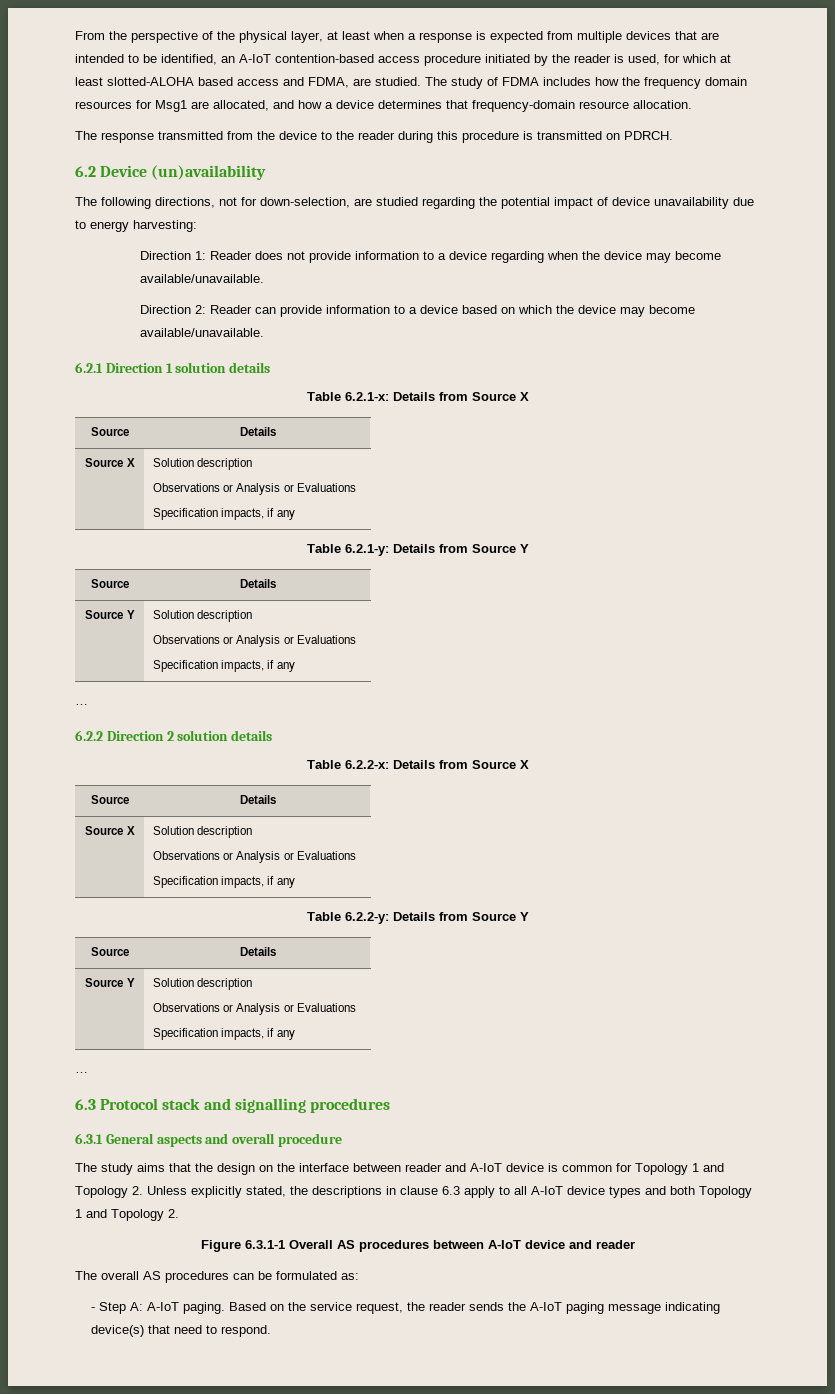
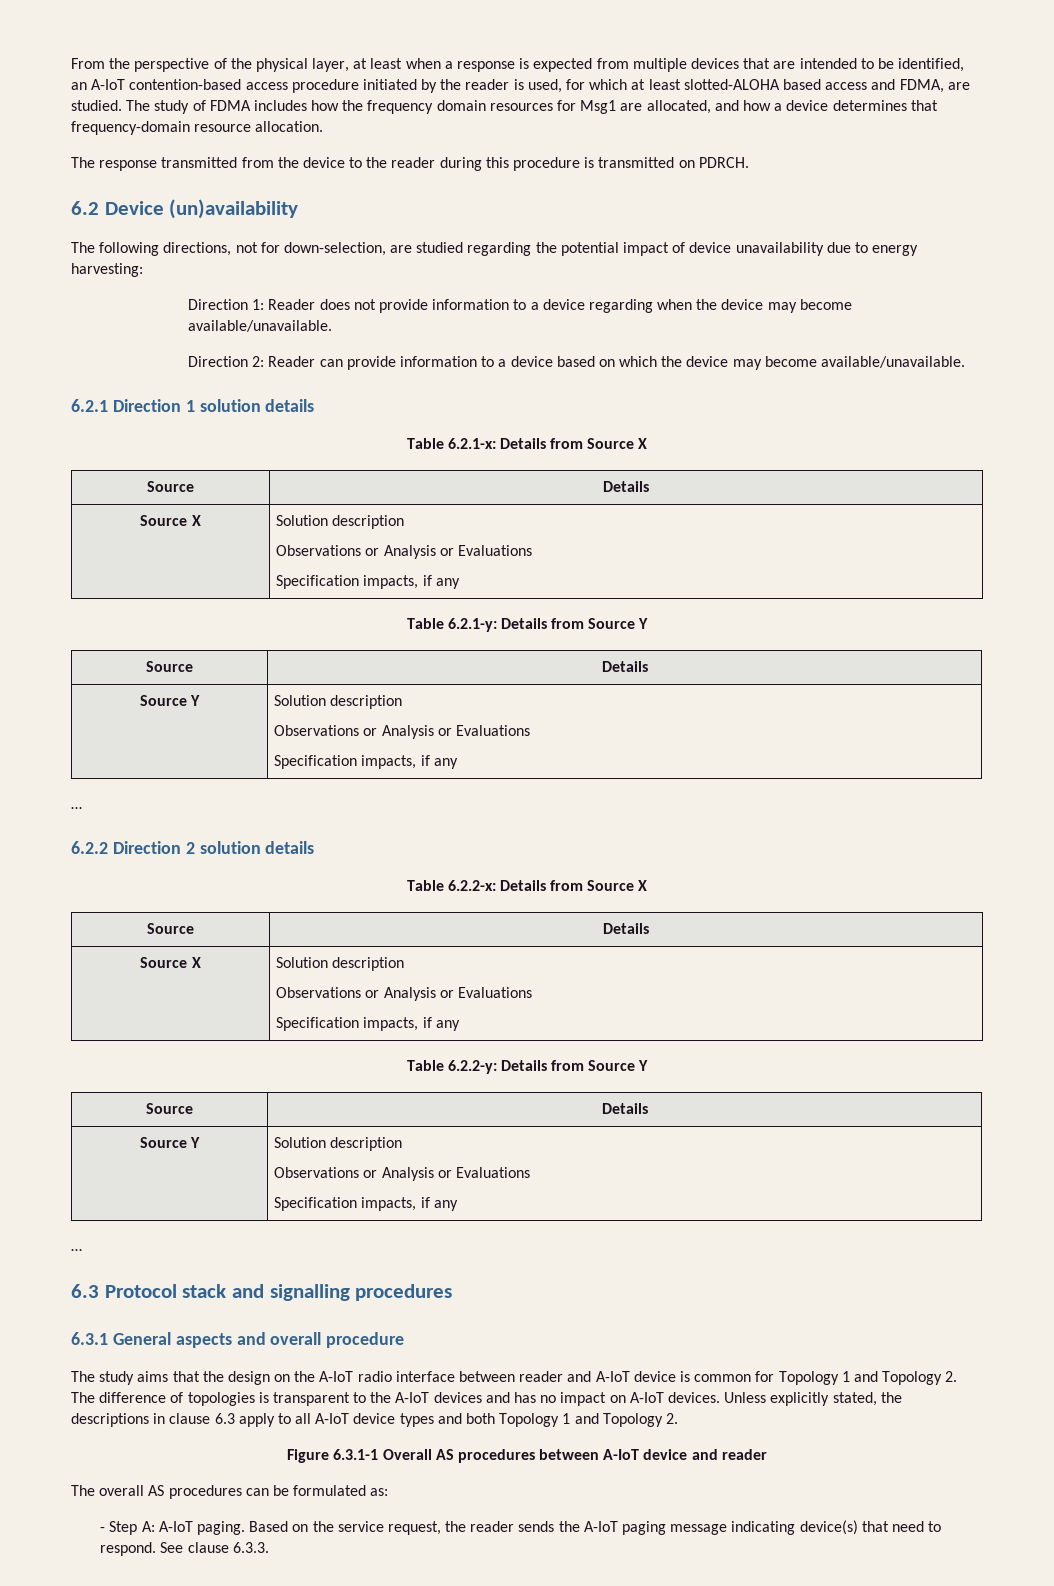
- The study aims that the design on the interface between reader and A-IoT device is common for Topology 1 and Topology 2. Unless explicitly stated, the descriptions in clause 6.3 apply to all A-IoT device types and both Topology 1 and Topology 2.
+ The study aims that the design on the A-IoT radio interface between reader and A-IoT device is common for Topology 1 and Topology 2. The difference of topologies is transparent to the A-IoT devices and has no impact on A-IoT devices. Unless explicitly stated, the descriptions in clause 6.3 apply to all A-IoT device types and both Topology 1 and Topology 2.
+ See clause 6.3.3.

